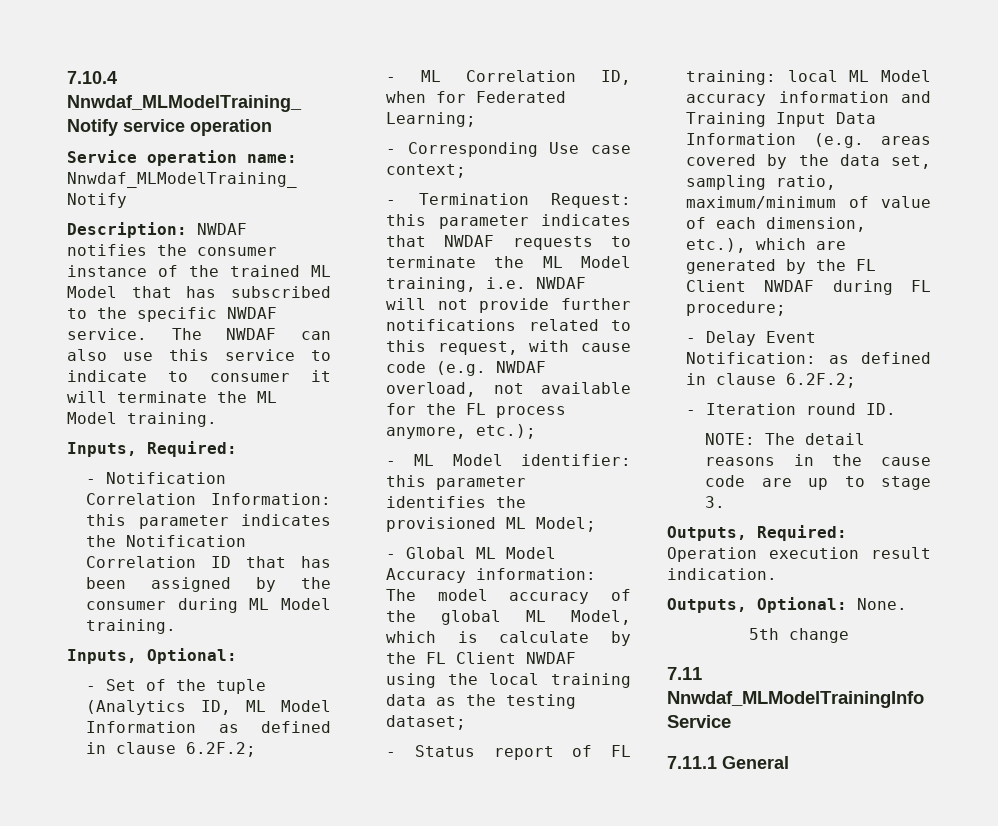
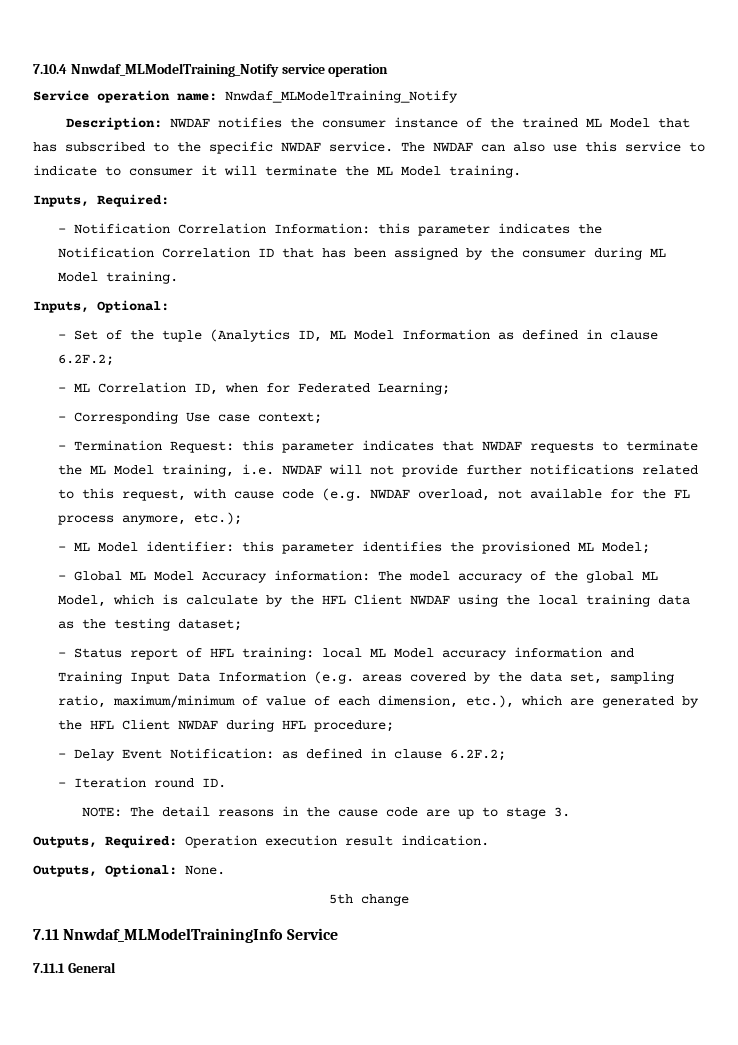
- - Global ML Model Accuracy information: The model accuracy of the global ML Model, which is calculate by the FL Client NWDAF using the local training data as the testing dataset;
+ - Global ML Model Accuracy information: The model accuracy of the global ML Model, which is calculate by the HFL Client NWDAF using the local training data as the testing dataset;
- - Status report of FL training: local ML Model accuracy information and Training Input Data Information (e.g. areas covered by the data set, sampling ratio, maximum/minimum of value of each dimension, etc.), which are generated by the FL Client NWDAF during FL procedure;
+ - Status report of HFL training: local ML Model accuracy information and Training Input Data Information (e.g. areas covered by the data set, sampling ratio, maximum/minimum of value of each dimension, etc.), which are generated by the HFL Client NWDAF during HFL procedure;

